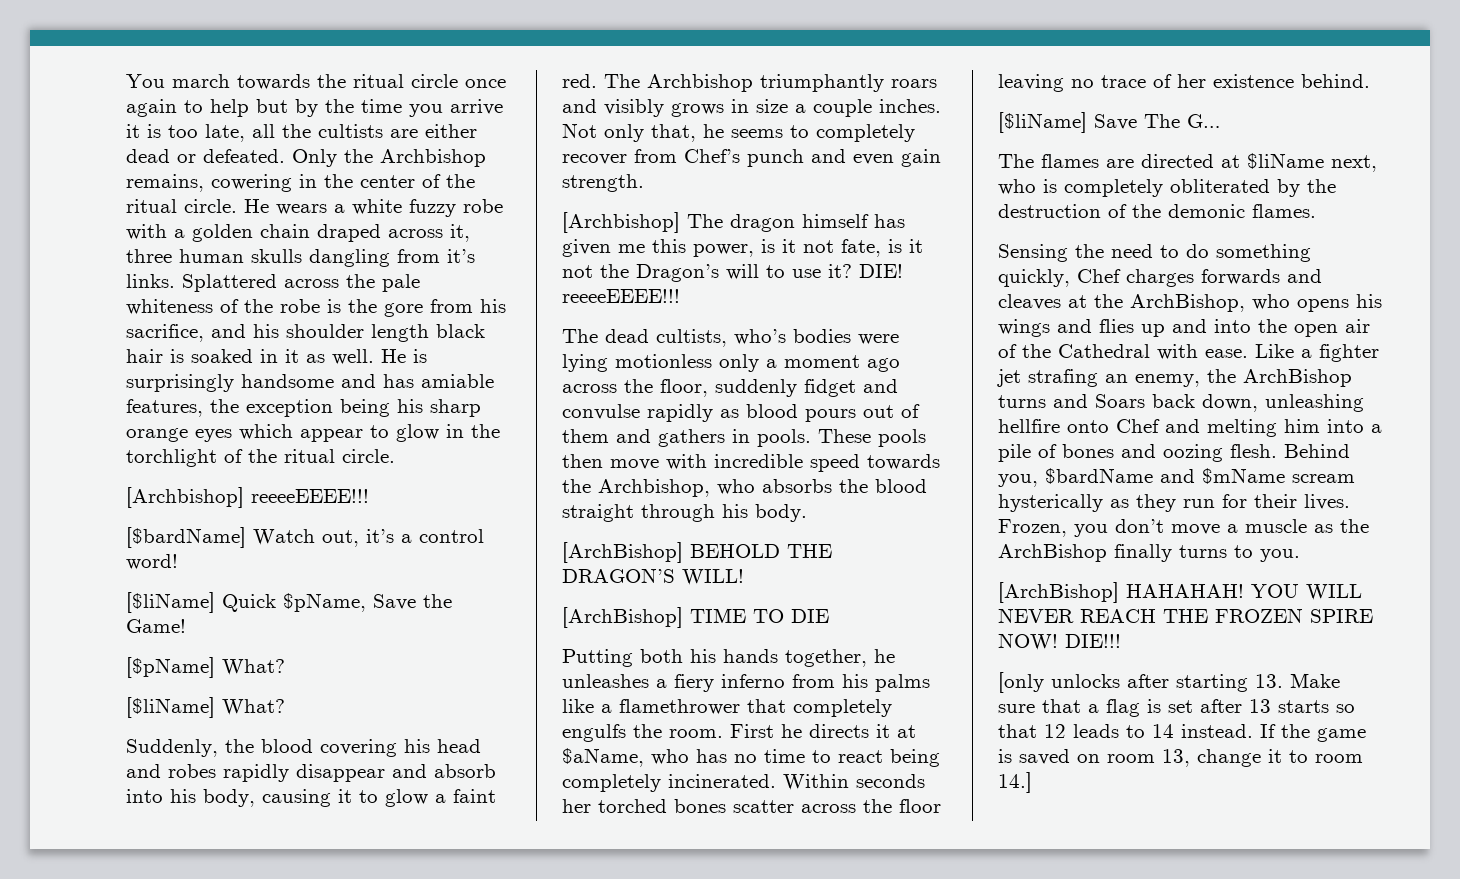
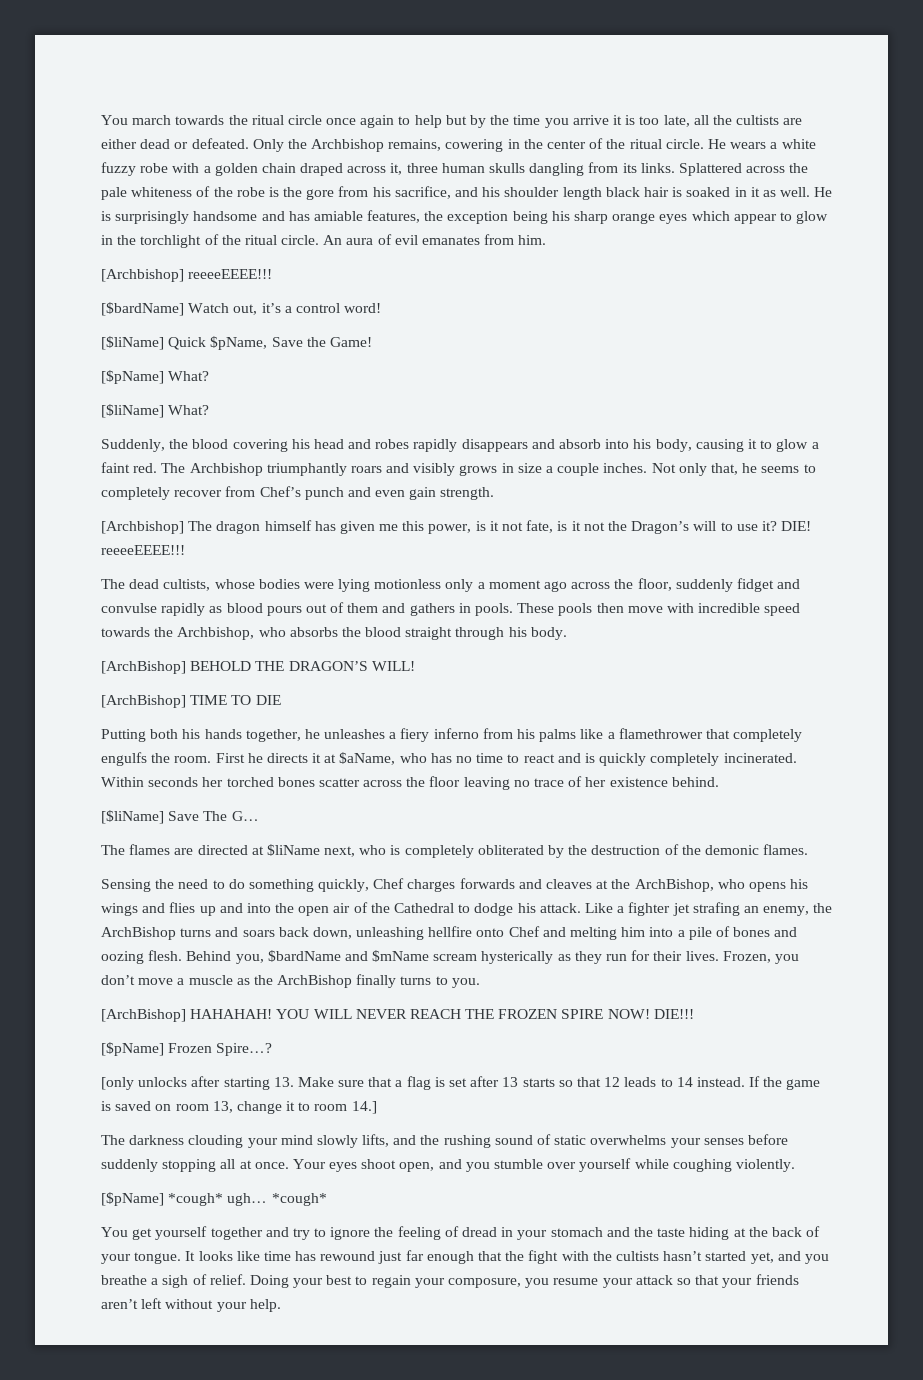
- He wears a white fuzzy robe with a golden chain draped across it, three human skulls dangling from it’s links.
+ He wears a white fuzzy robe with a golden chain draped across it, three human skulls dangling from its links.
+ An aura of evil emanates from him.
- Suddenly, the blood covering his head and robes rapidly disappear and absorb into his body, causing it to glow a faint red.
+ Suddenly, the blood covering his head and robes rapidly disappears and absorb into his body, causing it to glow a faint red.
- The dead cultists, who’s bodies were lying motionless only a moment ago across the floor, suddenly fidget and convulse rapidly as blood pours out of them and gathers in pools.
+ The dead cultists, whose bodies were lying motionless only a moment ago across the floor, suddenly fidget and convulse rapidly as blood pours out of them and gathers in pools.
- First he directs it at $aName, who has no time to react being completely incinerated.
+ First he directs it at $aName, who has no time to react and is quickly completely incinerated.
- Sensing the need to do something quickly, Chef charges forwards and cleaves at the ArchBishop, who opens his wings and flies up and into the open air of the Cathedral with ease.
+ Sensing the need to do something quickly, Chef charges forwards and cleaves at the ArchBishop, who opens his wings and flies up and into the open air of the Cathedral to dodge his attack.
- Like a fighter jet strafing an enemy, the ArchBishop turns and Soars back down, unleashing hellfire onto Chef and melting him into a pile of bones and oozing flesh.
+ Like a fighter jet strafing an enemy, the ArchBishop turns and soars back down, unleashing hellfire onto Chef and melting him into a pile of bones and oozing flesh.
+ [$pName] Frozen Spire…?
+ The darkness clouding your mind slowly lifts, and the rushing sound of static overwhelms your senses before suddenly stopping all at once. Your eyes shoot open, and you stumble over yourself while coughing violently.
+ [$pName] *cough* ugh… *cough*
+ You get yourself together and try to ignore the feeling of dread in your stomach and the taste hiding at the back of your tongue. It looks like time has rewound just far enough that the fight with the cultists hasn’t started yet, and you breathe a sigh of relief. Doing your best to regain your composure, you resume your attack so that your friends aren’t left without your help.

